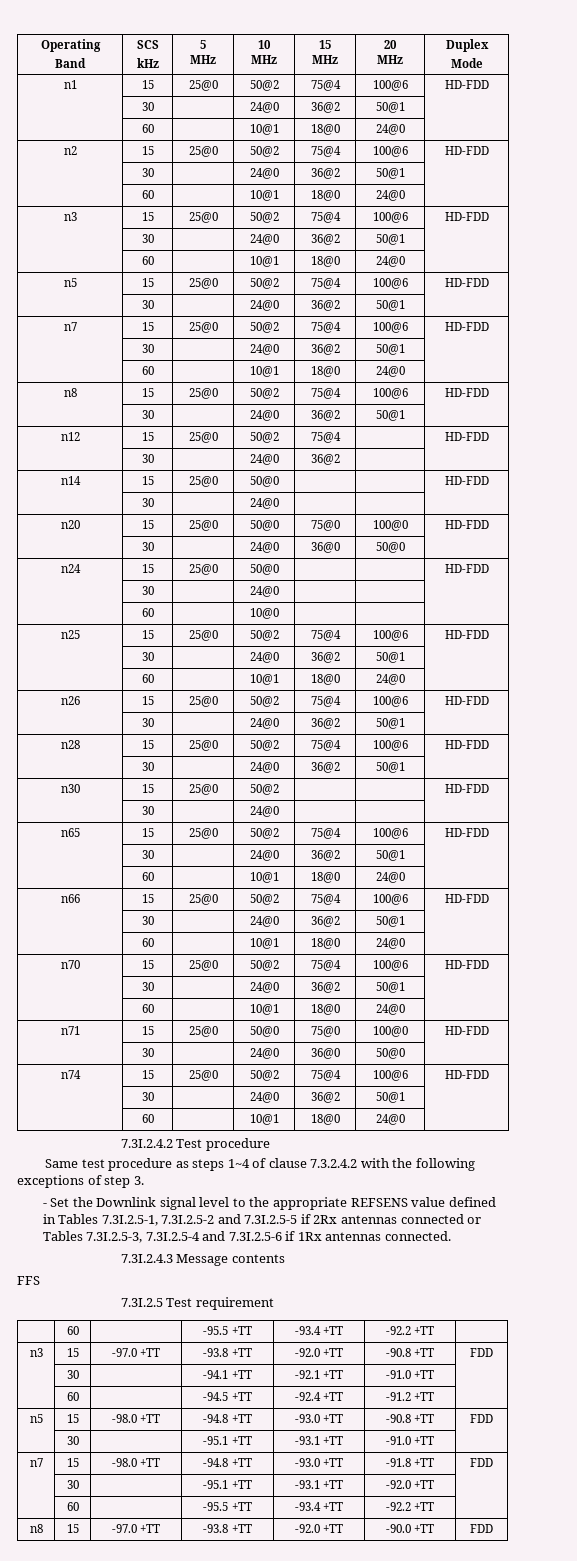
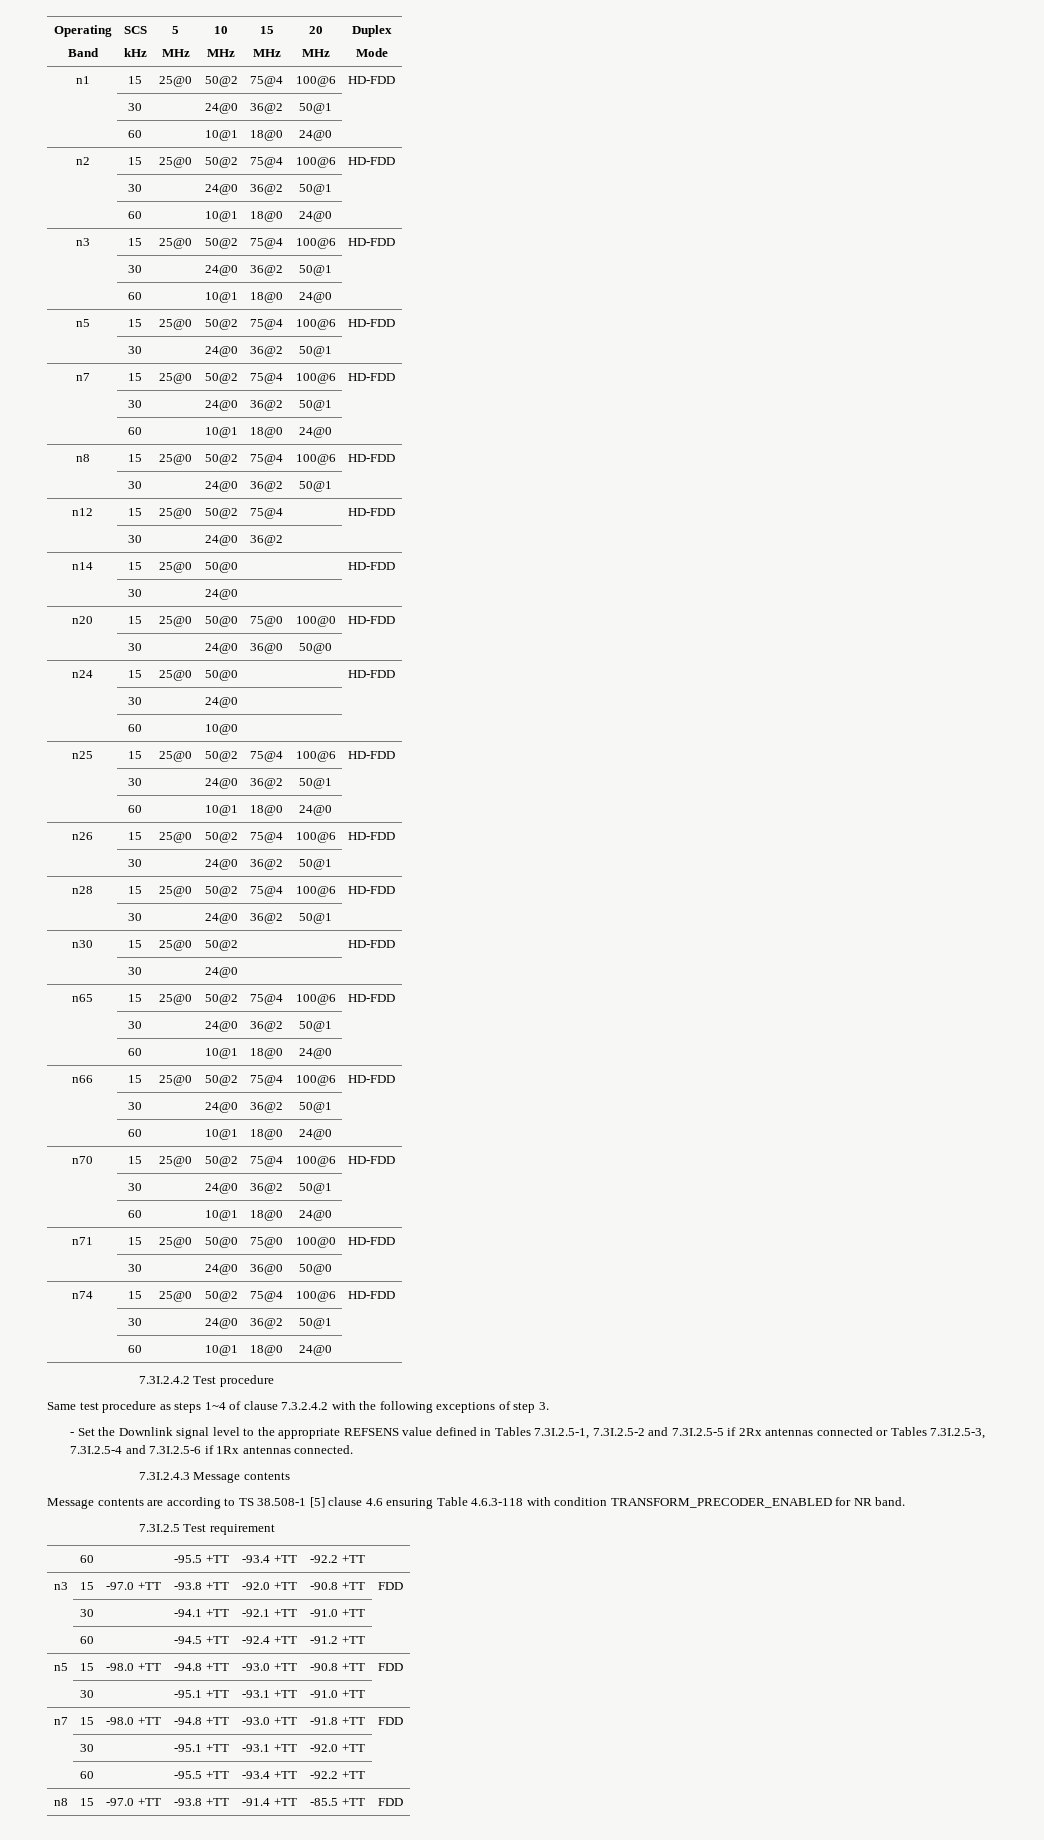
- FFS
+ Message contents are according to TS 38.508-1 [5] clause 4.6 ensuring Table 4.6.3-118 with condition TRANSFORM_PRECODER_ENABLED for NR band.
- n8 | 15 | -97.0 +TT | -93.8 +TT | -92.0 +TT | -90.0 +TT | FDD
+ n8 | 15 | -97.0 +TT | -93.8 +TT | -91.4 +TT | -85.5 +TT | FDD

